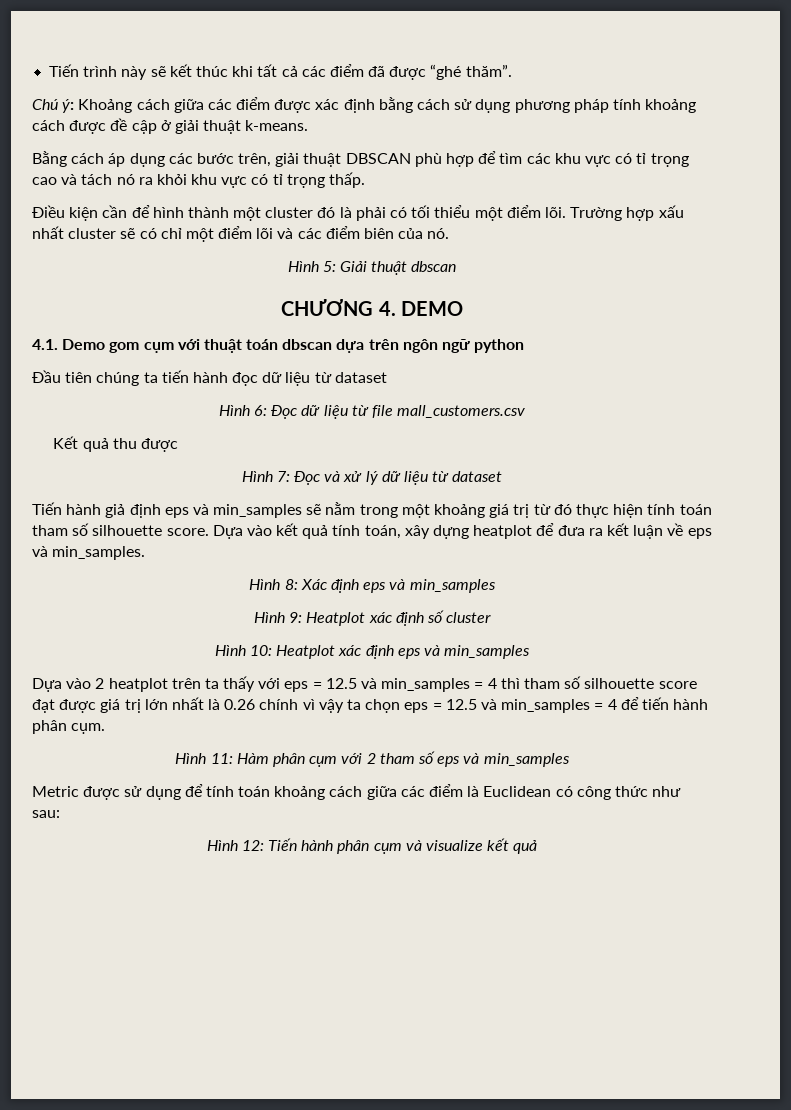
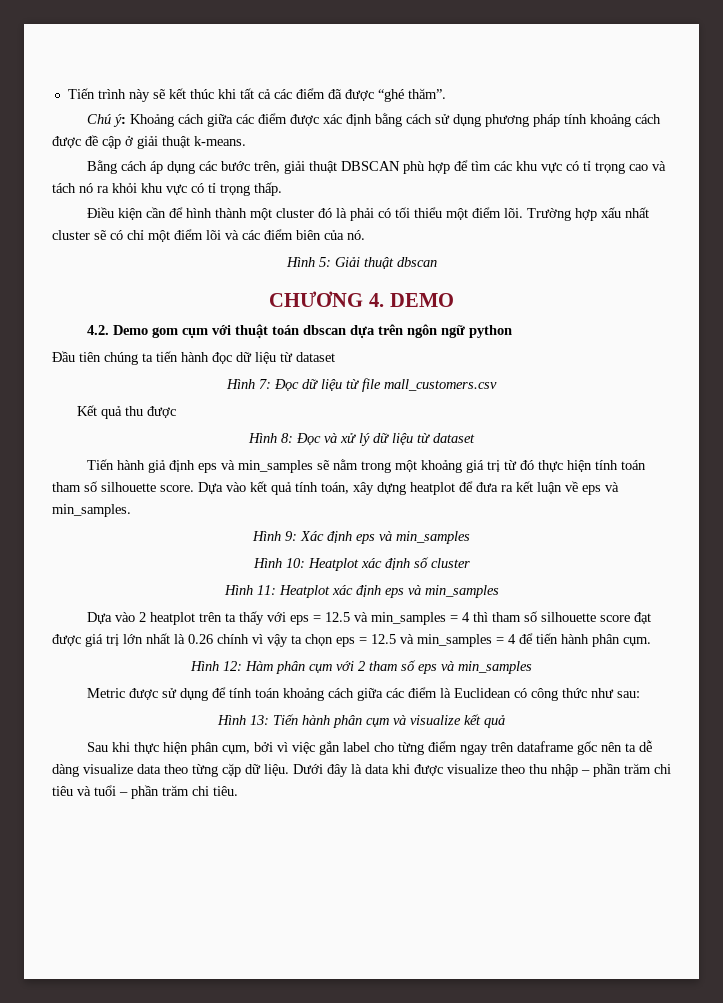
- 4.1. Demo gom cụm với thuật toán dbscan dựa trên ngôn ngữ python
+ 4.2. Demo gom cụm với thuật toán dbscan dựa trên ngôn ngữ python
- Hình 6: Đọc dữ liệu từ file mall_customers.csv
+ Hình 7: Đọc dữ liệu từ file mall_customers.csv
- Hình 7: Đọc và xử lý dữ liệu từ dataset
+ Hình 8: Đọc và xử lý dữ liệu từ dataset
- Hình 8: Xác định eps và min_samples
+ Hình 9: Xác định eps và min_samples
- Hình 9: Heatplot xác định số cluster
+ Hình 10: Heatplot xác định số cluster
- Hình 10: Heatplot xác định eps và min_samples
+ Hình 11: Heatplot xác định eps và min_samples
- Hình 11: Hàm phân cụm với 2 tham số eps và min_samples
+ Hình 12: Hàm phân cụm với 2 tham số eps và min_samples
- Hình 12: Tiến hành phân cụm và visualize kết quả
+ Hình 13: Tiến hành phân cụm và visualize kết quả
+ Sau khi thực hiện phân cụm, bởi vì việc gắn label cho từng điểm ngay trên dataframe gốc nên ta dễ dàng visualize data theo từng cặp dữ liệu. Dưới đây là data khi được visualize theo thu nhập – phần trăm chi tiêu và tuổi – phần trăm chi tiêu.

